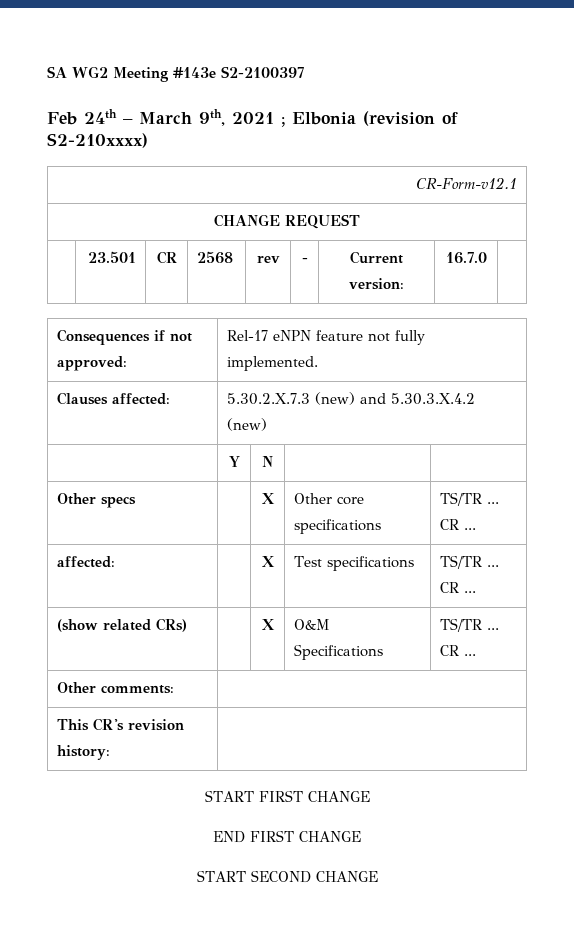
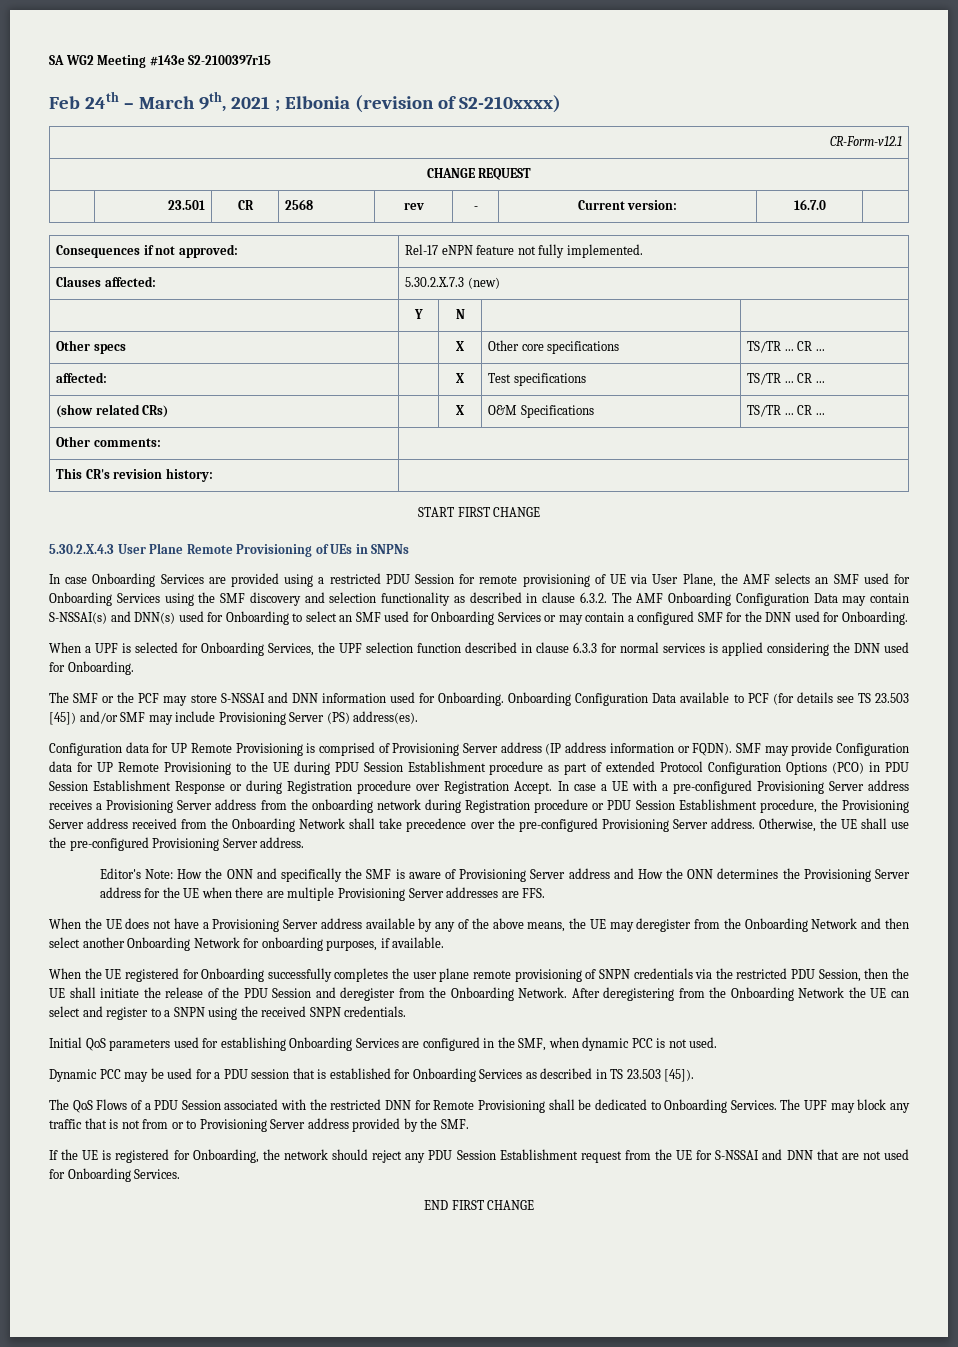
- SA WG2 Meeting #143e S2-2100397
+ SA WG2 Meeting #143e S2-2100397r15
- Clauses affected: | 5.30.2.X.7.3 (new) and 5.30.3.X.4.2 (new)
+ Clauses affected: | 5.30.2.X.7.3 (new)
+ 5.30.2.X.4.3 User Plane Remote Provisioning of UEs in SNPNs
+ In case Onboarding Services are provided using a restricted PDU Session for remote provisioning of UE via User Plane, the AMF selects an SMF used for Onboarding Services using the SMF discovery and selection functionality as described in clause 6.3.2. The AMF Onboarding Configuration Data may contain S-NSSAI(s) and DNN(s) used for Onboarding to select an SMF used for Onboarding Services or may contain a configured SMF for the DNN used for Onboarding.
+ When a UPF is selected for Onboarding Services, the UPF selection function described in clause 6.3.3 for normal services is applied considering the DNN used for Onboarding.
+ The SMF or the PCF may store S-NSSAI and DNN information used for Onboarding. Onboarding Configuration Data available to PCF (for details see TS 23.503 [45]) and/or SMF may include Provisioning Server (PS) address(es).
+ Configuration data for UP Remote Provisioning is comprised of Provisioning Server address (IP address information or FQDN). SMF may provide Configuration data for UP Remote Provisioning to the UE during PDU Session Establishment procedure as part of extended Protocol Configuration Options (PCO) in PDU Session Establishment Response or during Registration procedure over Registration Accept. In case a UE with a pre-configured Provisioning Server address receives a Provisioning Server address from the onboarding network during Registration procedure or PDU Session Establishment procedure, the Provisioning Server address received from the Onboarding Network shall take precedence over the pre-configured Provisioning Server address. Otherwise, the UE shall use the pre-configured Provisioning Server address.
+ Editor's Note: How the ONN and specifically the SMF is aware of Provisioning Server address and How the ONN determines the Provisioning Server address for the UE when there are multiple Provisioning Server addresses are FFS.
+ When the UE does not have a Provisioning Server address available by any of the above means, the UE may deregister from the Onboarding Network and then select another Onboarding Network for onboarding purposes, if available.
+ When the UE registered for Onboarding successfully completes the user plane remote provisioning of SNPN credentials via the restricted PDU Session, then the UE shall initiate the release of the PDU Session and deregister from the Onboarding Network. After deregistering from the Onboarding Network the UE can select and register to a SNPN using the received SNPN credentials.
+ Initial QoS parameters used for establishing Onboarding Services are configured in the SMF, when dynamic PCC is not used.
+ Dynamic PCC may be used for a PDU session that is established for Onboarding Services as described in TS 23.503 [45]).
+ The QoS Flows of a PDU Session associated with the restricted DNN for Remote Provisioning shall be dedicated to Onboarding Services. The UPF may block any traffic that is not from or to Provisioning Server address provided by the SMF.
+ If the UE is registered for Onboarding, the network should reject any PDU Session Establishment request from the UE for S-NSSAI and DNN that are not used for Onboarding Services.
- START SECOND CHANGE

